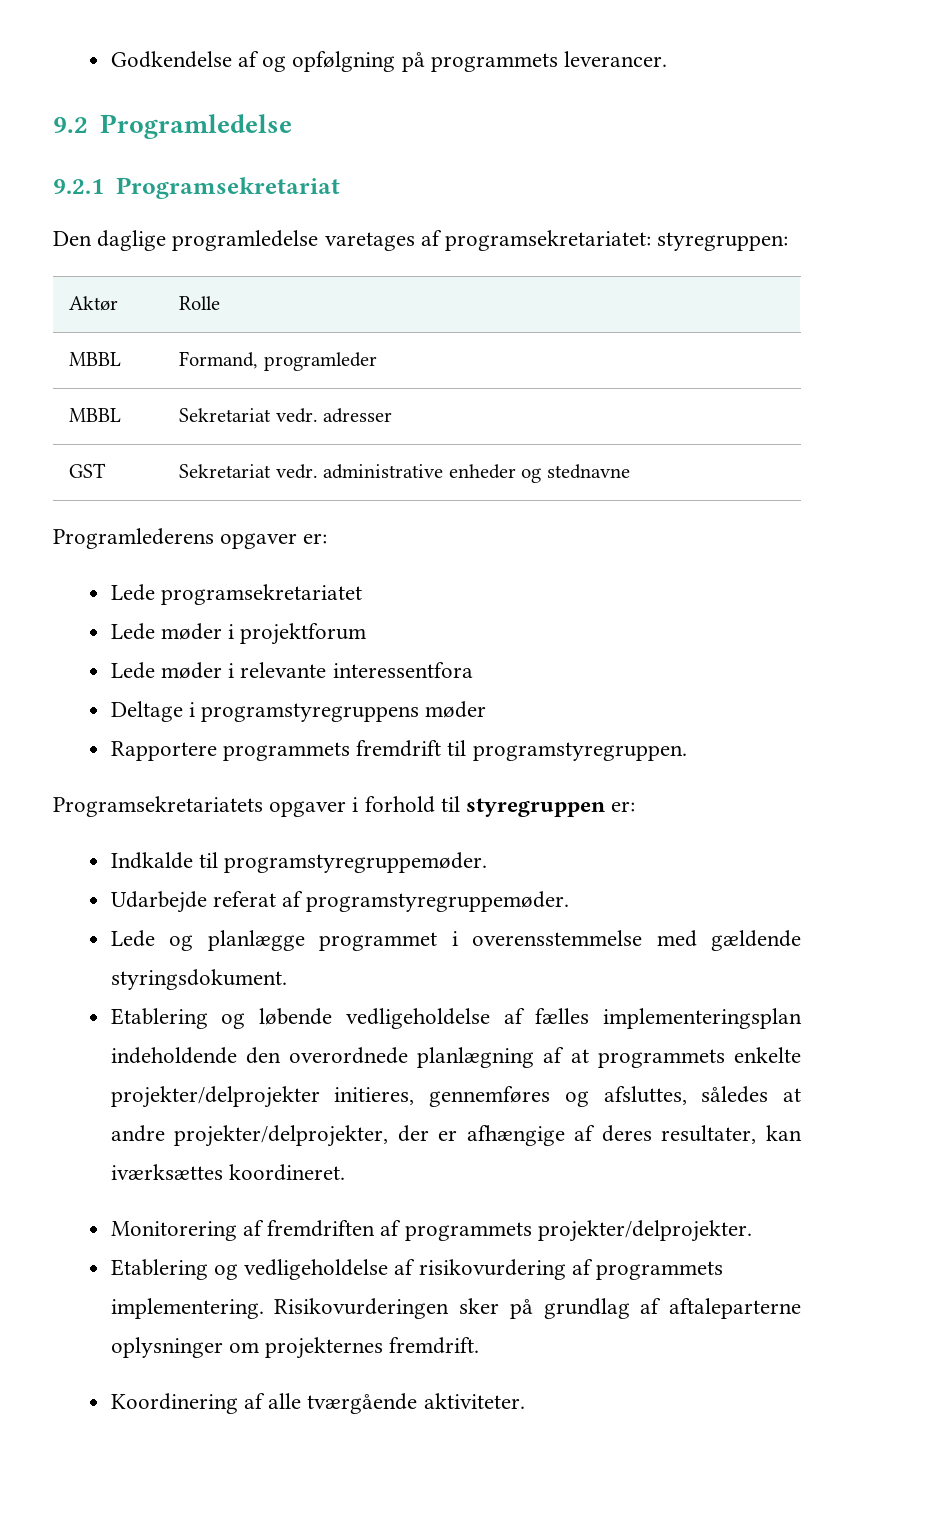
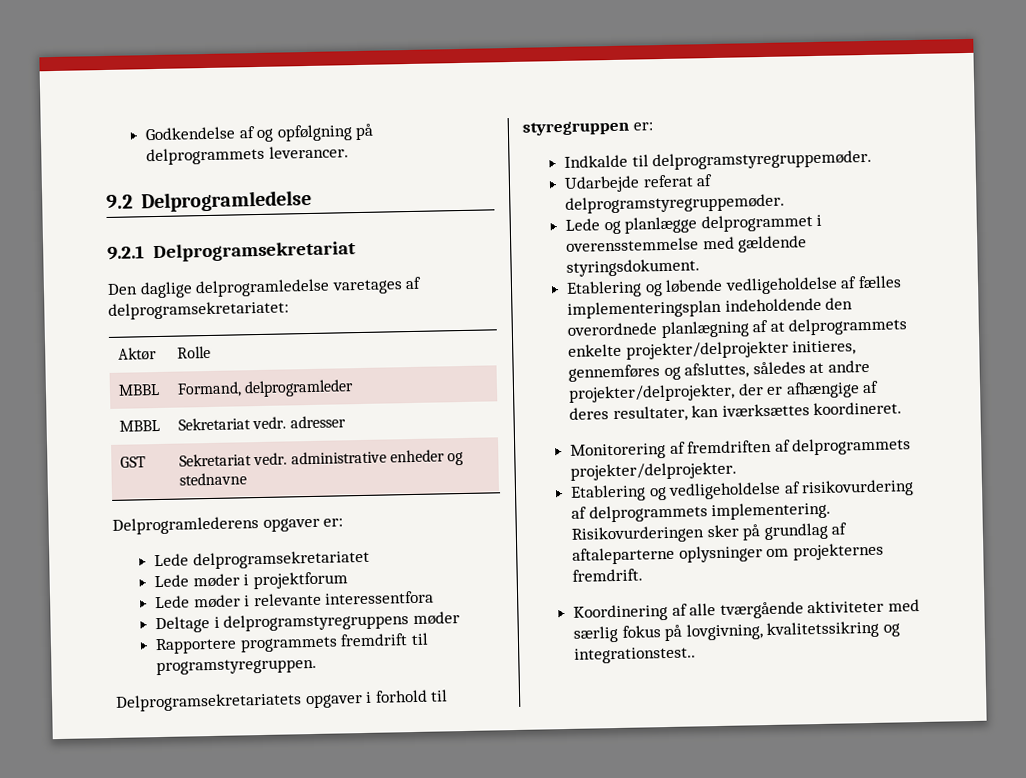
- Godkendelse af og opfølgning på programmets leverancer.
+ Godkendelse af og opfølgning på delprogrammets leverancer.
- 9.2 Programledelse
+ 9.2 Delprogramledelse
- 9.2.1 Programsekretariat
+ 9.2.1 Delprogramsekretariat
- Den daglige programledelse varetages af programsekretariatet: styregruppen:
+ Den daglige delprogramledelse varetages af delprogramsekretariatet:
- MBBL | Formand, programleder
+ MBBL | Formand, delprogramleder
- Programlederens opgaver er:
+ Delprogramlederens opgaver er:
- Lede programsekretariatet
+ Lede delprogramsekretariatet
- Deltage i programstyregruppens møder
+ Deltage i delprogramstyregruppens møder
- Programsekretariatets opgaver i forhold til styregruppen er:
+ Delprogramsekretariatets opgaver i forhold til styregruppen er:
- Indkalde til programstyregruppemøder.
+ Indkalde til delprogramstyregruppemøder.
- Udarbejde referat af programstyregruppemøder.
+ Udarbejde referat af delprogramstyregruppemøder.
- Lede og planlægge programmet i overensstemmelse med gældende styringsdokument.
+ Lede og planlægge delprogrammet i overensstemmelse med gældende styringsdokument.
- Etablering og løbende vedligeholdelse af fælles implementeringsplan indeholdende den overordnede planlægning af at programmets enkelte projekter/delprojekter initieres, gennemføres og afsluttes, således at andre projekter/delprojekter, der er afhængige af deres resultater, kan iværksættes koordineret.
+ Etablering og løbende vedligeholdelse af fælles implementeringsplan indeholdende den overordnede planlægning af at delprogrammets enkelte projekter/delprojekter initieres, gennemføres og afsluttes, således at andre projekter/delprojekter, der er afhængige af deres resultater, kan iværksættes koordineret.
- Monitorering af fremdriften af programmets projekter/delprojekter.
+ Monitorering af fremdriften af delprogrammets projekter/delprojekter.
- Etablering og vedligeholdelse af risikovurdering af programmets implementering.
+ Etablering og vedligeholdelse af risikovurdering af delprogrammets implementering.
- Koordinering af alle tværgående aktiviteter.
+ Koordinering af alle tværgående aktiviteter med særlig fokus på lovgivning, kvalitetssikring og integrationstest..

